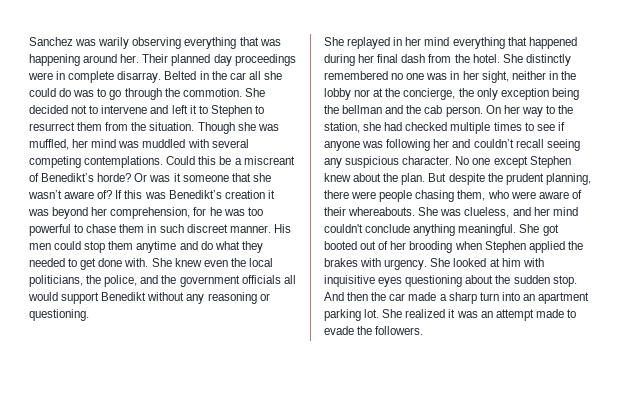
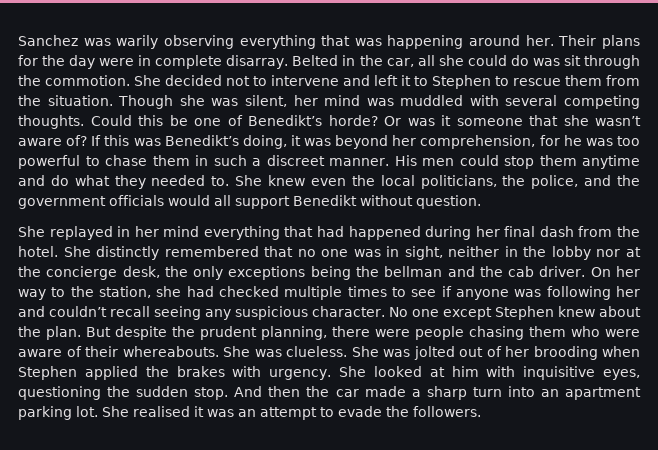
- Their planned day proceedings were in complete disarray.
+ Their plans for the day were in complete disarray.
- Belted in the car all she could do was to go through the commotion.
+ Belted in the car, all she could do was sit through the commotion.
- She decided not to intervene and left it to Stephen to resurrect them from the situation.
+ She decided not to intervene and left it to Stephen to rescue them from the situation.
- Though she was muffled, her mind was muddled with several competing contemplations.
+ Though she was silent, her mind was muddled with several competing thoughts.
- Could this be a miscreant of Benedikt’s horde?
+ Could this be one of Benedikt’s horde?
- If this was Benedikt’s creation it was beyond her comprehension, for he was too powerful to chase them in such discreet manner.
+ If this was Benedikt’s doing, it was beyond her comprehension, for he was too powerful to chase them in such a discreet manner.
- His men could stop them anytime and do what they needed to get done with.
+ His men could stop them anytime and do what they needed to.
- She knew even the local politicians, the police, and the government officials all would support Benedikt without any reasoning or questioning.
+ She knew even the local politicians, the police, and the government officials would all support Benedikt without question.
- She replayed in her mind everything that happened during her final dash from the hotel.
+ She replayed in her mind everything that had happened during her final dash from the hotel.
- She distinctly remembered no one was in her sight, neither in the lobby nor at the concierge, the only exception being the bellman and the cab person.
+ She distinctly remembered that no one was in sight, neither in the lobby nor at the concierge desk, the only exceptions being the bellman and the cab driver.
- But despite the prudent planning, there were people chasing them, who were aware of their whereabouts.
+ But despite the prudent planning, there were people chasing them who were aware of their whereabouts.
- She was clueless, and her mind couldn't conclude anything meaningful. She got booted out of her brooding when Stephen applied the brakes with urgency.
+ She was clueless. She was jolted out of her brooding when Stephen applied the brakes with urgency.
- She looked at him with inquisitive eyes questioning about the sudden stop.
+ She looked at him with inquisitive eyes, questioning the sudden stop.
- She realized it was an attempt made to evade the followers.
+ She realised it was an attempt to evade the followers.

